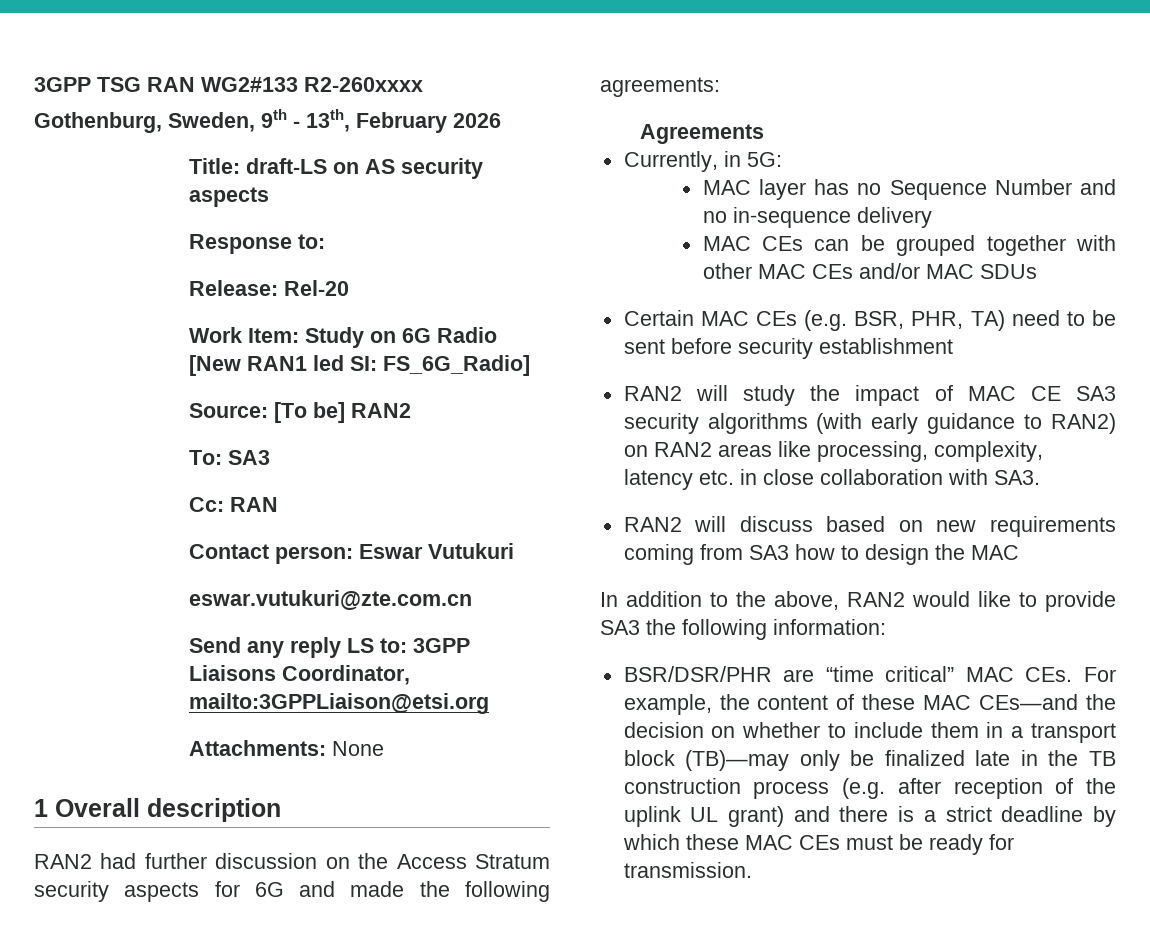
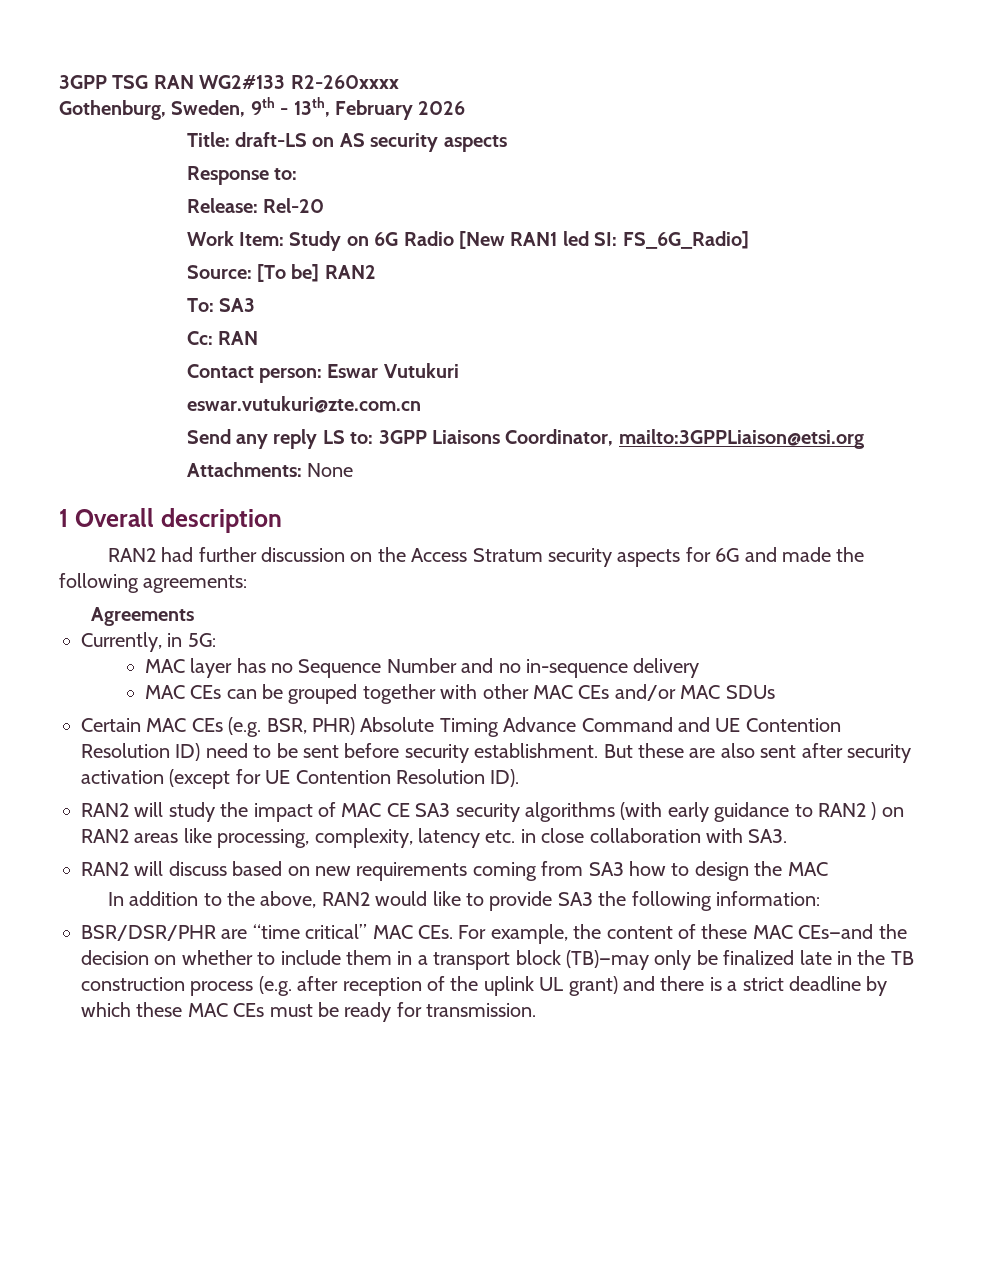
- Certain MAC CEs (e.g. BSR, PHR, TA) need to be sent before security establishment
+ Certain MAC CEs (e.g. BSR, PHR) Absolute Timing Advance Command and UE Contention Resolution ID) need to be sent before security establishment. But these are also sent after security activation (except for UE Contention Resolution ID).
- RAN2 will study the impact of MAC CE SA3 security algorithms (with early guidance to RAN2) on RAN2 areas like processing, complexity, latency etc. in close collaboration with SA3.
+ RAN2 will study the impact of MAC CE SA3 security algorithms (with early guidance to RAN2 ) on RAN2 areas like processing, complexity, latency etc. in close collaboration with SA3.

